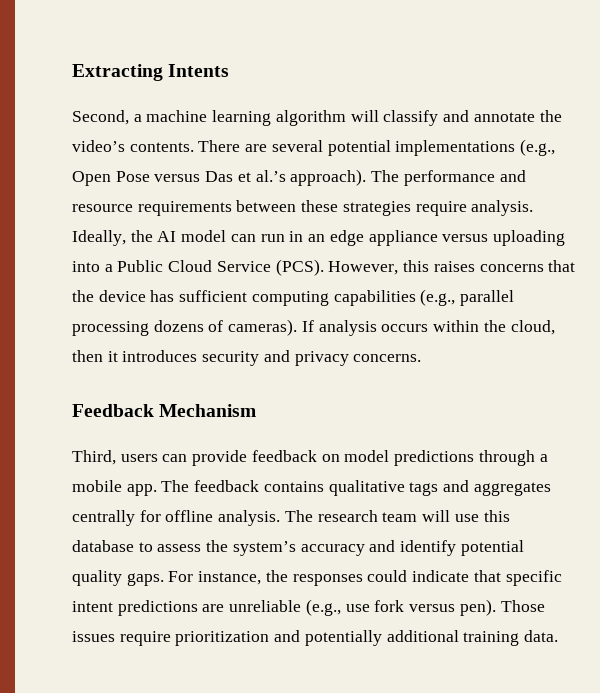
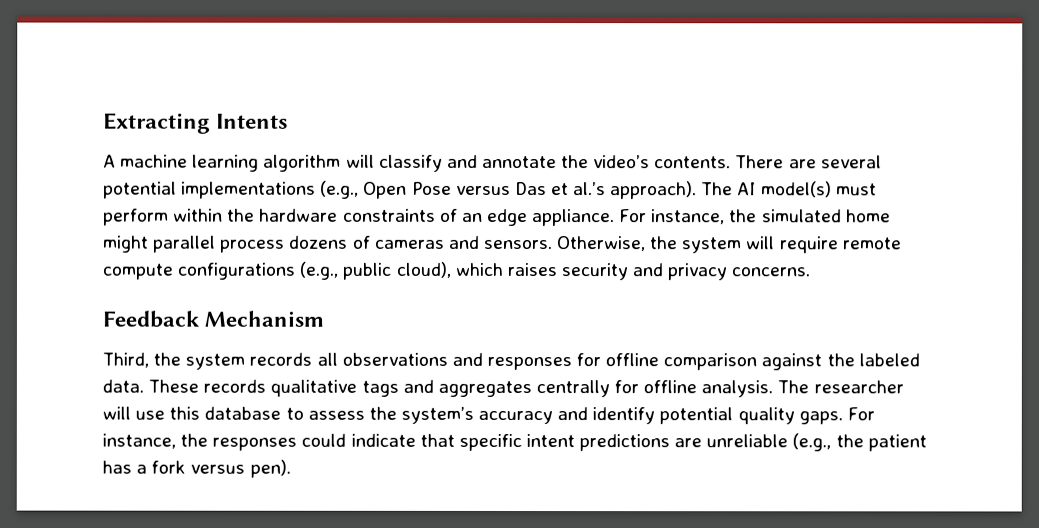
- Second, a machine learning algorithm will classify and annotate the video’s contents.
+ A machine learning algorithm will classify and annotate the video’s contents.
- The performance and resource requirements between these strategies require analysis. Ideally, the AI model can run in an edge appliance versus uploading into a Public Cloud Service (PCS). However, this raises concerns that the device has sufficient computing capabilities (e.g., parallel processing dozens of cameras). If analysis occurs within the cloud, then it introduces security and privacy concerns.
+ The AI model(s) must perform within the hardware constraints of an edge appliance. For instance, the simulated home might parallel process dozens of cameras and sensors. Otherwise, the system will require remote compute configurations (e.g., public cloud), which raises security and privacy concerns.
- Third, users can provide feedback on model predictions through a mobile app. The feedback contains qualitative tags and aggregates centrally for offline analysis.
+ Third, the system records all observations and responses for offline comparison against the labeled data. These records qualitative tags and aggregates centrally for offline analysis.
- The research team will use this database to assess the system’s accuracy and identify potential quality gaps.
+ The researcher will use this database to assess the system’s accuracy and identify potential quality gaps.
- For instance, the responses could indicate that specific intent predictions are unreliable (e.g., use fork versus pen). Those issues require prioritization and potentially additional training data.
+ For instance, the responses could indicate that specific intent predictions are unreliable (e.g., the patient has a fork versus pen).

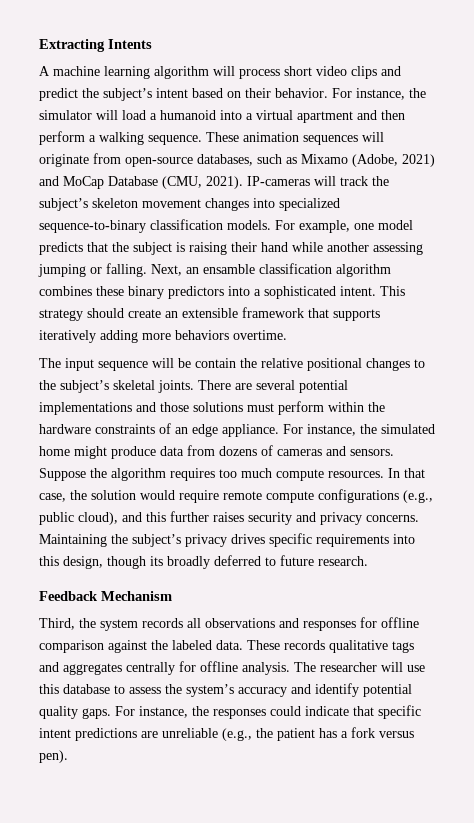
- A machine learning algorithm will classify and annotate the video’s contents.
+ A machine learning algorithm will process short video clips and predict the subject’s intent based on their behavior. For instance, the simulator will load a humanoid into a virtual apartment and then perform a walking sequence. These animation sequences will originate from open-source databases, such as Mixamo (Adobe, 2021) and MoCap Database (CMU, 2021). IP-cameras will track the subject’s skeleton movement changes into specialized sequence-to-binary classification models. For example, one model predicts that the subject is raising their hand while another assessing jumping or falling. Next, an ensamble classification algorithm combines these binary predictors into a sophisticated intent. This strategy should create an extensible framework that supports iteratively adding more behaviors overtime.
+ The input sequence will be contain the relative positional changes to the subject’s skeletal joints.
- There are several potential implementations (e.g., Open Pose versus Das et al.’s approach). The AI model(s) must perform within the hardware constraints of an edge appliance.
+ There are several potential implementations and those solutions must perform within the hardware constraints of an edge appliance.
- For instance, the simulated home might parallel process dozens of cameras and sensors.
+ For instance, the simulated home might produce data from dozens of cameras and sensors.
- Otherwise, the system will require remote compute configurations (e.g., public cloud), which raises security and privacy concerns.
+ Suppose the algorithm requires too much compute resources. In that case, the solution would require remote compute configurations (e.g., public cloud), and this further raises security and privacy concerns. Maintaining the subject’s privacy drives specific requirements into this design, though its broadly deferred to future research.

